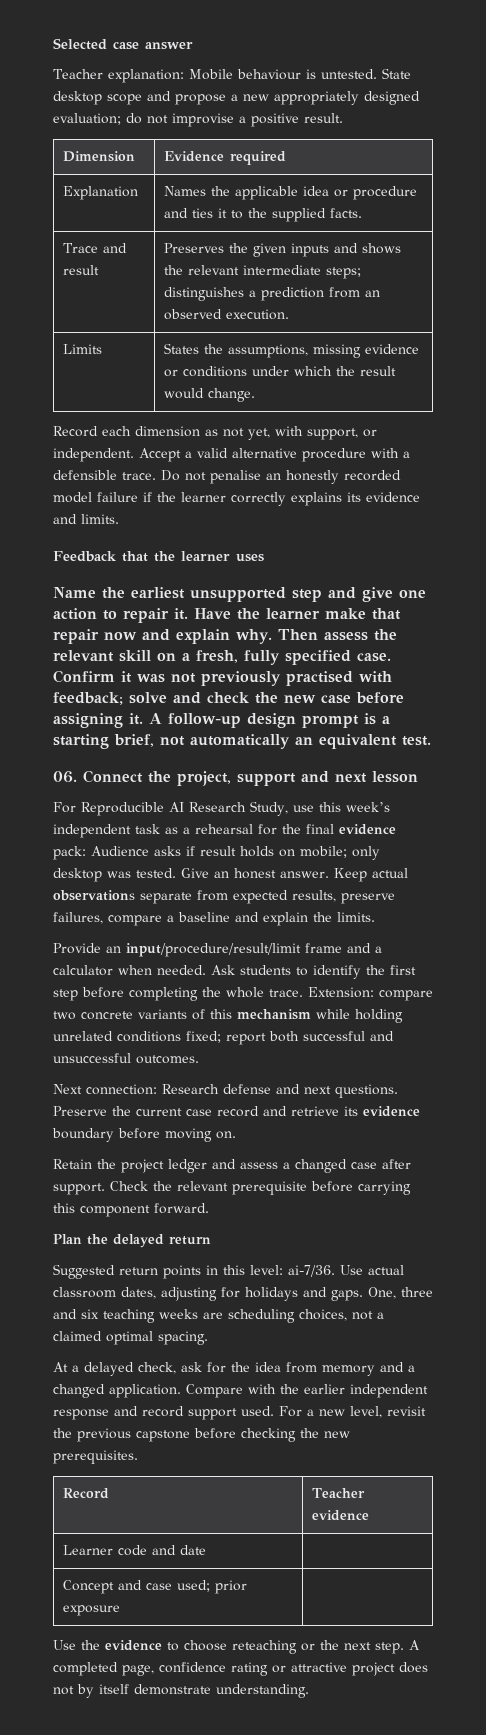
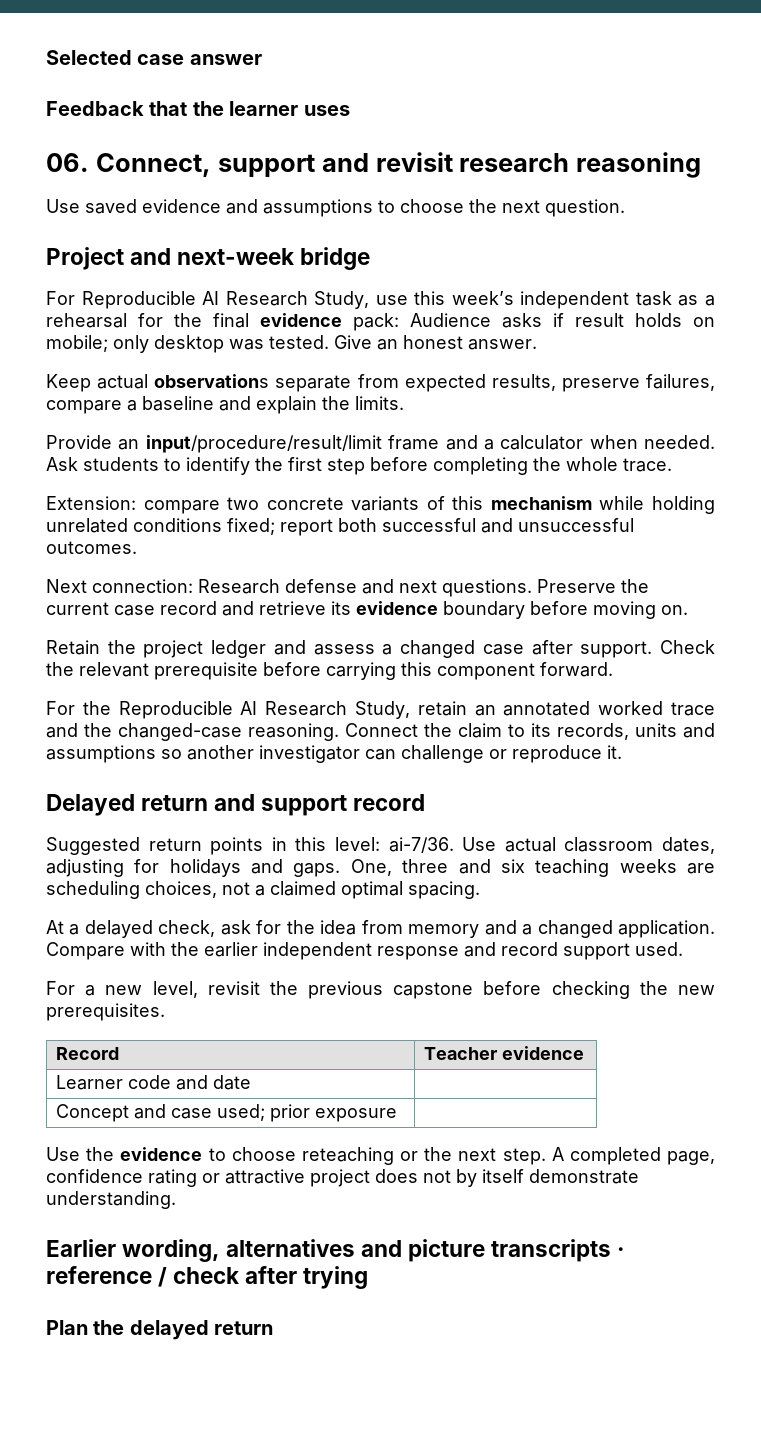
- Teacher explanation: Mobile behaviour is untested. State desktop scope and propose a new appropriately designed evaluation; do not improvise a positive result.
- Dimension | Evidence required
- Explanation | Names the applicable idea or procedure and ties it to the supplied facts.
- Trace and result | Preserves the given inputs and shows the relevant intermediate steps; distinguishes a prediction from an observed execution.
- Limits | States the assumptions, missing evidence or conditions under which the result would change.
- Record each dimension as not yet, with support, or independent. Accept a valid alternative procedure with a defensible trace. Do not penalise an honestly recorded model failure if the learner correctly explains its evidence and limits.
- Name the earliest unsupported step and give one action to repair it. Have the learner make that repair now and explain why. Then assess the relevant skill on a fresh, fully specified case. Confirm it was not previously practised with feedback; solve and check the new case before assigning it. A follow-up design prompt is a starting brief, not automatically an equivalent test.
- 06. Connect the project, support and next lesson
+ 06. Connect, support and revisit research reasoning
+ Use saved evidence and assumptions to choose the next question.
+ Project and next-week bridge
- Give an honest answer. Keep actual observations separate from expected results, preserve failures, compare a baseline and explain the limits.
+ Give an honest answer.
+ Keep actual observations separate from expected results, preserve failures, compare a baseline and explain the limits.
- Ask students to identify the first step before completing the whole trace. Extension: compare two concrete variants of this mechanism while holding unrelated conditions fixed; report both successful and unsuccessful outcomes.
+ Ask students to identify the first step before completing the whole trace.
+ Extension: compare two concrete variants of this mechanism while holding unrelated conditions fixed; report both successful and unsuccessful outcomes.
- Plan the delayed return
+ For the Reproducible AI Research Study, retain an annotated worked trace and the changed-case reasoning. Connect the claim to its records, units and assumptions so another investigator can challenge or reproduce it.
+ Delayed return and support record
- Compare with the earlier independent response and record support used. For a new level, revisit the previous capstone before checking the new prerequisites.
+ Compare with the earlier independent response and record support used.
+ For a new level, revisit the previous capstone before checking the new prerequisites.
+ Earlier wording, alternatives and picture transcripts · reference / check after trying
+ Plan the delayed return

